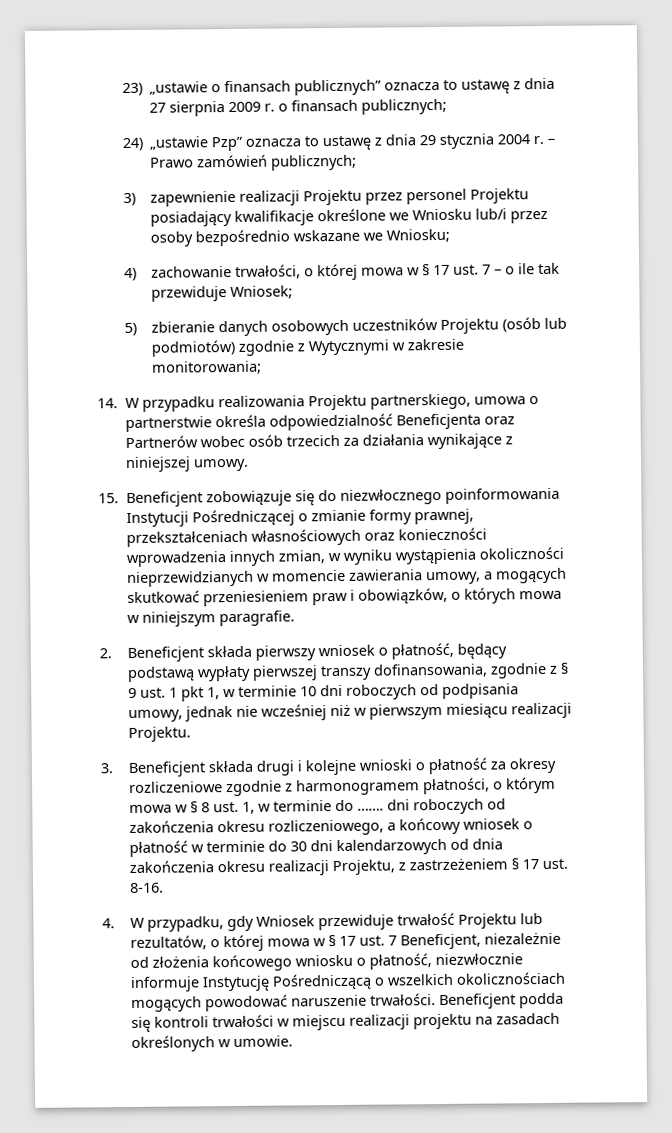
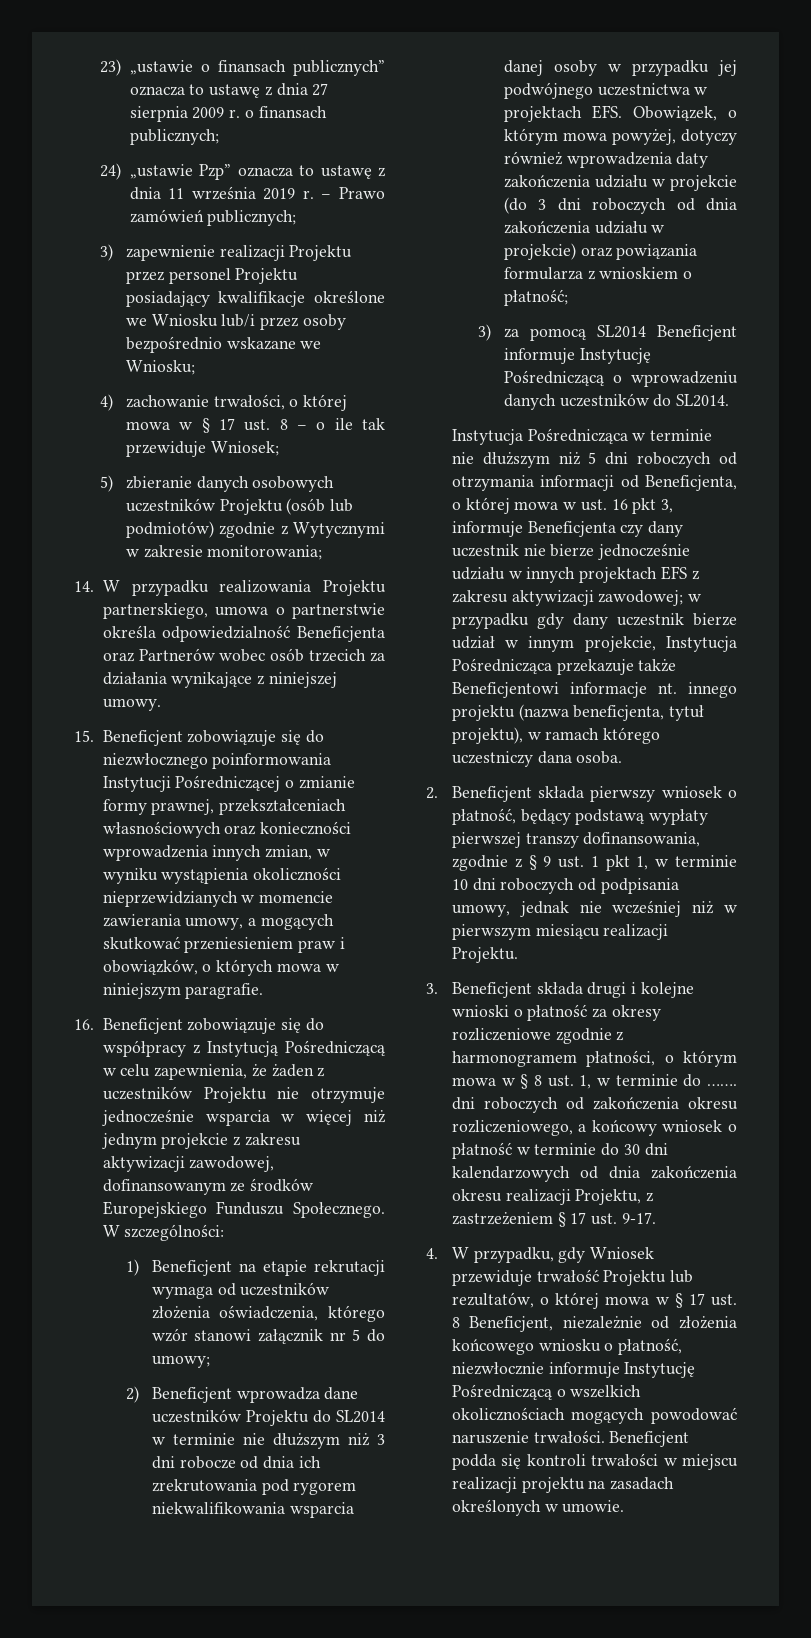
- 24) „ustawie Pzp” oznacza to ustawę z dnia 29 stycznia 2004 r.
+ 24) „ustawie Pzp” oznacza to ustawę z dnia 11 września 2019 r.
- 4) zachowanie trwałości, o której mowa w § 17 ust. 7 – o ile tak przewiduje Wniosek;
+ 4) zachowanie trwałości, o której mowa w § 17 ust. 8 – o ile tak przewiduje Wniosek;
+ 16. Beneficjent zobowiązuje się do współpracy z Instytucją Pośredniczącą w celu zapewnienia, że żaden z uczestników Projektu nie otrzymuje jednocześnie wsparcia w więcej niż jednym projekcie z zakresu aktywizacji zawodowej, dofinansowanym ze środków Europejskiego Funduszu Społecznego. W szczególności:
+ 1) Beneficjent na etapie rekrutacji wymaga od uczestników złożenia oświadczenia, którego wzór stanowi załącznik nr 5 do umowy;
+ 2) Beneficjent wprowadza dane uczestników Projektu do SL2014 w terminie nie dłuższym niż 3 dni robocze od dnia ich zrekrutowania pod rygorem niekwalifikowania wsparcia danej osoby w przypadku jej podwójnego uczestnictwa w projektach EFS. Obowiązek, o którym mowa powyżej, dotyczy również wprowadzenia daty zakończenia udziału w projekcie (do 3 dni roboczych od dnia zakończenia udziału w projekcie) oraz powiązania formularza z wnioskiem o płatność;
+ 3) za pomocą SL2014 Beneficjent informuje Instytucję Pośredniczącą o wprowadzeniu danych uczestników do SL2014.
+ Instytucja Pośrednicząca w terminie nie dłuższym niż 5 dni roboczych od otrzymania informacji od Beneficjenta, o której mowa w ust. 16 pkt 3, informuje Beneficjenta czy dany uczestnik nie bierze jednocześnie udziału w innych projektach EFS z zakresu aktywizacji zawodowej; w przypadku gdy dany uczestnik bierze udział w innym projekcie, Instytucja Pośrednicząca przekazuje także Beneficjentowi informacje nt. innego projektu (nazwa beneficjenta, tytuł projektu), w ramach którego uczestniczy dana osoba.
- 3. Beneficjent składa drugi i kolejne wnioski o płatność za okresy rozliczeniowe zgodnie z harmonogramem płatności, o którym mowa w § 8 ust. 1, w terminie do ……. dni roboczych od zakończenia okresu rozliczeniowego, a końcowy wniosek o płatność w terminie do 30 dni kalendarzowych od dnia zakończenia okresu realizacji Projektu, z zastrzeżeniem § 17 ust. 8-16.
+ 3. Beneficjent składa drugi i kolejne wnioski o płatność za okresy rozliczeniowe zgodnie z harmonogramem płatności, o którym mowa w § 8 ust. 1, w terminie do ……. dni roboczych od zakończenia okresu rozliczeniowego, a końcowy wniosek o płatność w terminie do 30 dni kalendarzowych od dnia zakończenia okresu realizacji Projektu, z zastrzeżeniem § 17 ust. 9-17.
- 4. W przypadku, gdy Wniosek przewiduje trwałość Projektu lub rezultatów, o której mowa w § 17 ust. 7 Beneficjent, niezależnie od złożenia końcowego wniosku o płatność, niezwłocznie informuje Instytucję Pośredniczącą o wszelkich okolicznościach mogących powodować naruszenie trwałości.
+ 4. W przypadku, gdy Wniosek przewiduje trwałość Projektu lub rezultatów, o której mowa w § 17 ust. 8 Beneficjent, niezależnie od złożenia końcowego wniosku o płatność, niezwłocznie informuje Instytucję Pośredniczącą o wszelkich okolicznościach mogących powodować naruszenie trwałości.

